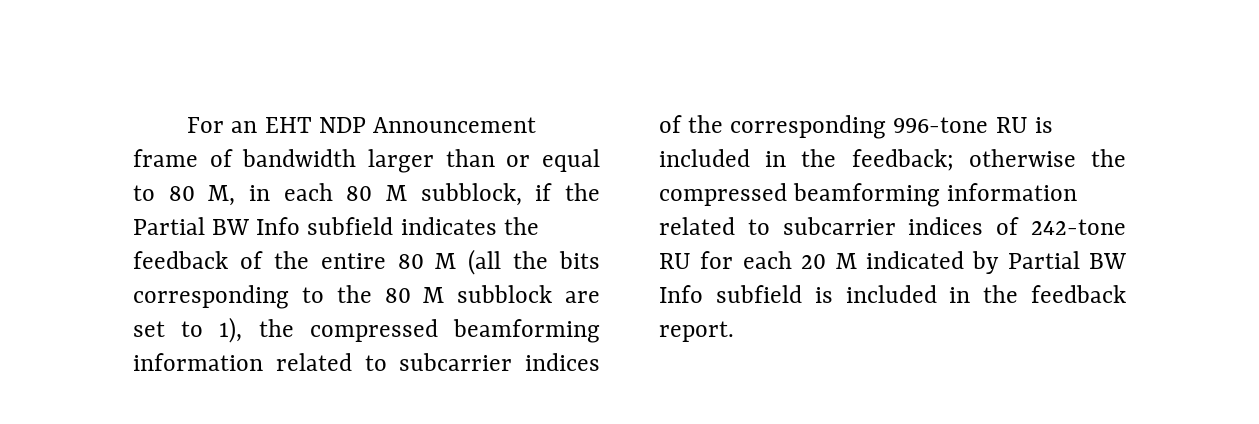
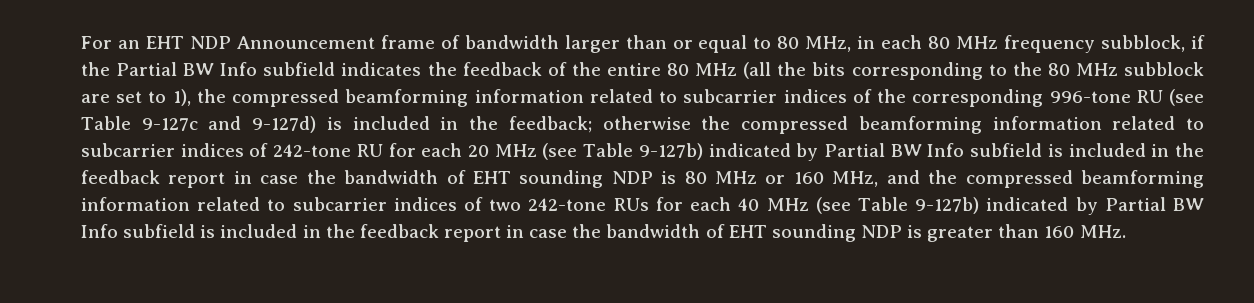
- For an EHT NDP Announcement frame of bandwidth larger than or equal to 80 M, in each 80 M subblock, if the Partial BW Info subfield indicates the feedback of the entire 80 M (all the bits corresponding to the 80 M subblock are set to 1), the compressed beamforming information related to subcarrier indices of the corresponding 996-tone RU is included in the feedback;
+ For an EHT NDP Announcement frame of bandwidth larger than or equal to 80 MHz, in each 80 MHz frequency subblock, if the Partial BW Info subfield indicates the feedback of the entire 80 MHz (all the bits corresponding to the 80 MHz subblock are set to 1), the compressed beamforming information related to subcarrier indices of the corresponding 996-tone RU (see Table 9-127c and 9-127d) is included in the feedback;
- otherwise the compressed beamforming information related to subcarrier indices of 242-tone RU for each 20 M indicated by Partial BW Info subfield is included in the feedback report.
+ otherwise the compressed beamforming information related to subcarrier indices of 242-tone RU for each 20 MHz (see Table 9-127b) indicated by Partial BW Info subfield is included in the feedback report in case the bandwidth of EHT sounding NDP is 80 MHz or 160 MHz, and the compressed beamforming information related to subcarrier indices of two 242-tone RUs for each 40 MHz (see Table 9-127b) indicated by Partial BW Info subfield is included in the feedback report in case the bandwidth of EHT sounding NDP is greater than 160 MHz.

